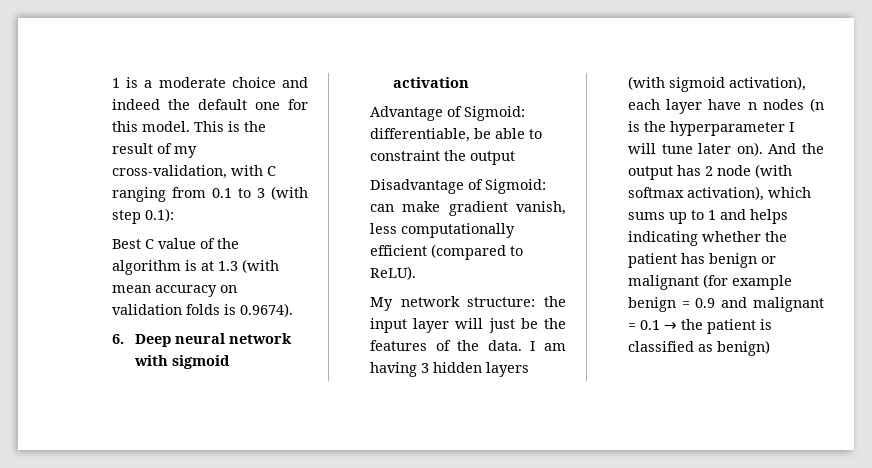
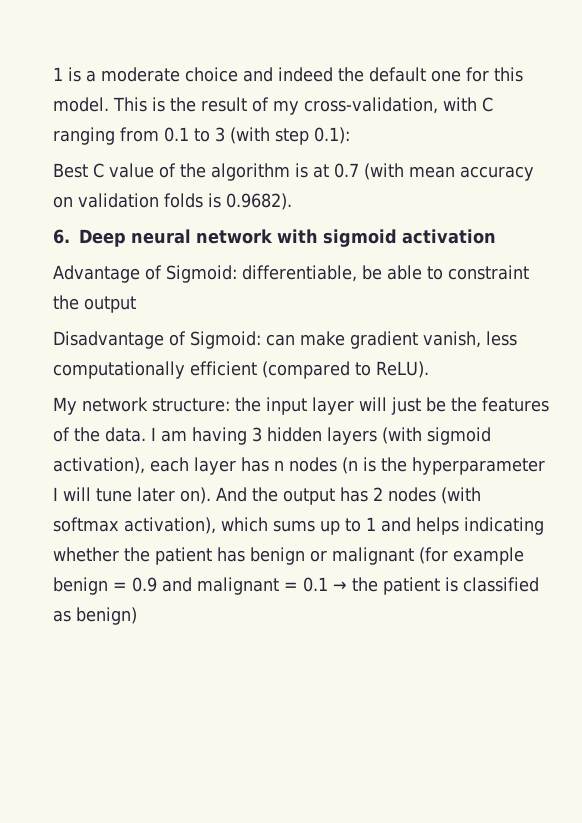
- Best C value of the algorithm is at 1.3 (with mean accuracy on validation folds is 0.9674).
+ Best C value of the algorithm is at 0.7 (with mean accuracy on validation folds is 0.9682).
- I am having 3 hidden layers (with sigmoid activation), each layer have n nodes (n is the hyperparameter I will tune later on).
+ I am having 3 hidden layers (with sigmoid activation), each layer has n nodes (n is the hyperparameter I will tune later on).
- And the output has 2 node (with softmax activation), which sums up to 1 and helps indicating whether the patient has benign or malignant (for example benign = 0.9 and malignant = 0.1 → the patient is classified as benign)
+ And the output has 2 nodes (with softmax activation), which sums up to 1 and helps indicating whether the patient has benign or malignant (for example benign = 0.9 and malignant = 0.1 → the patient is classified as benign)

